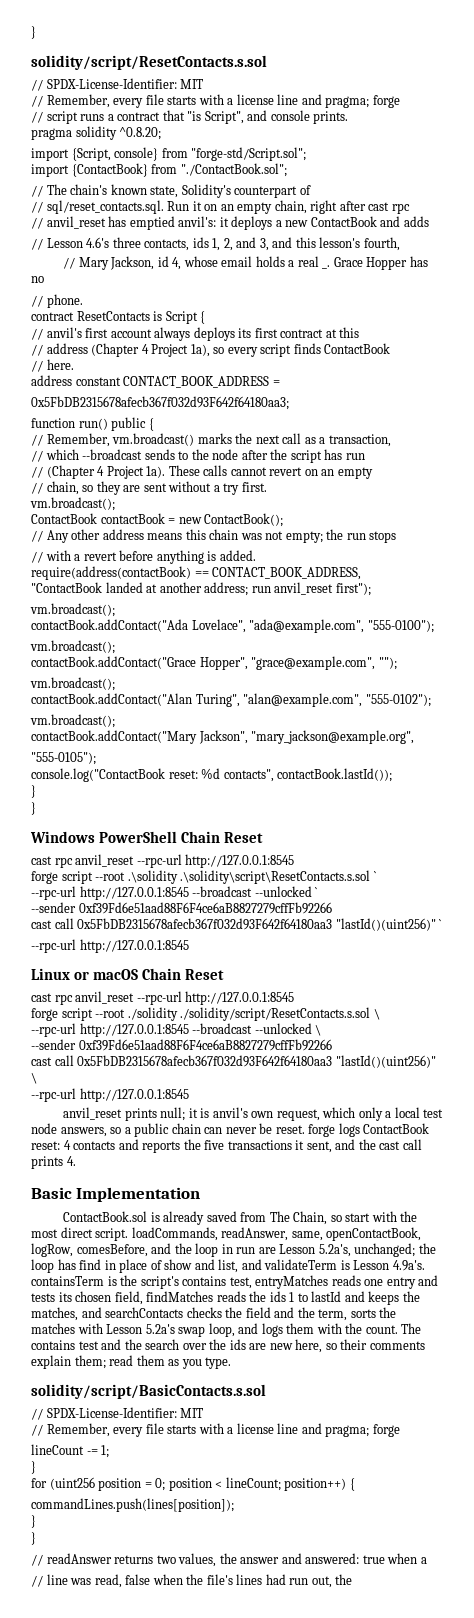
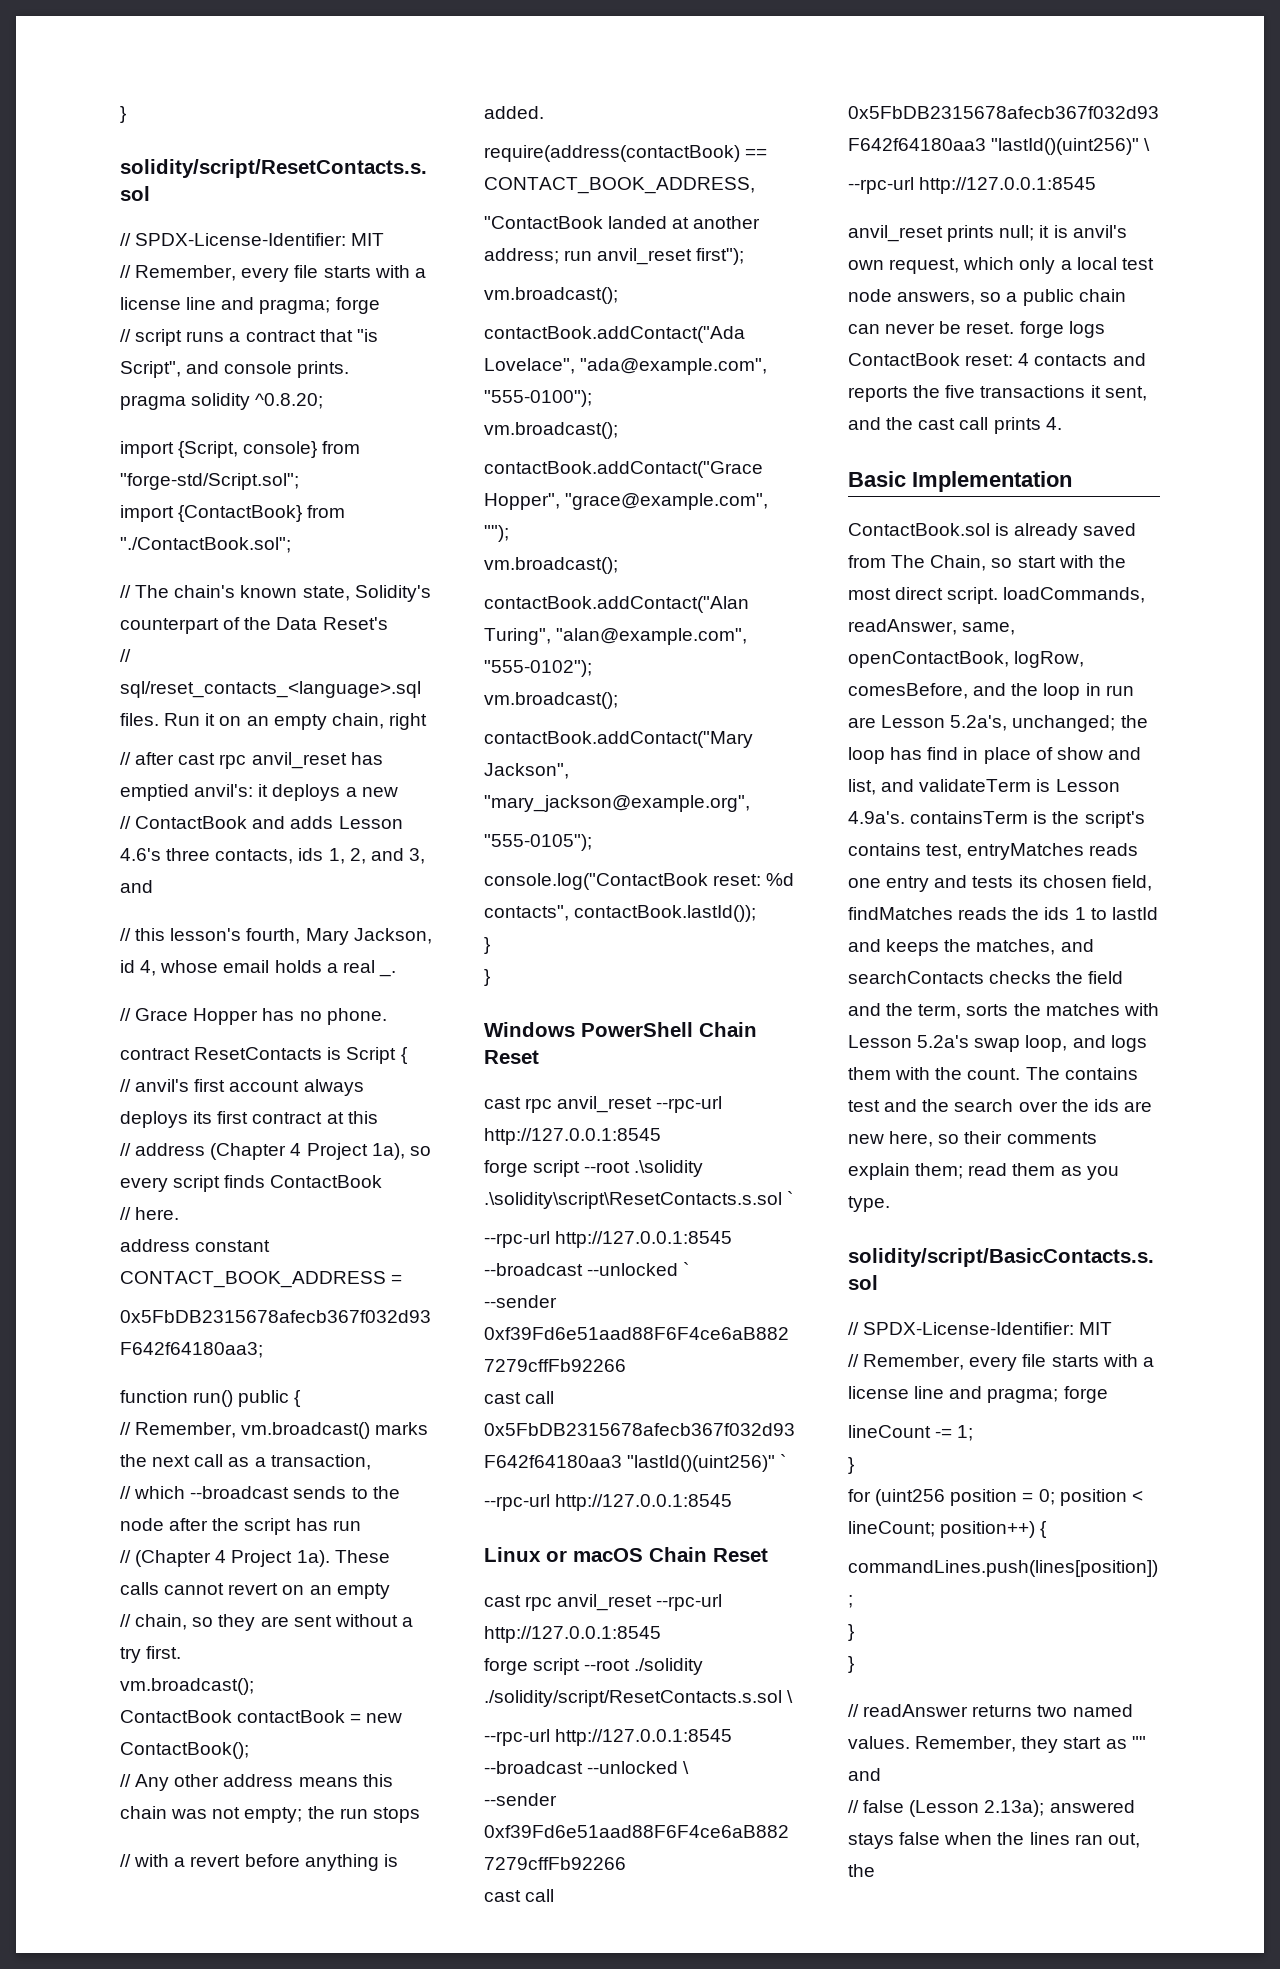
- // The chain's known state, Solidity's counterpart of
- // sql/reset_contacts.sql. Run it on an empty chain, right after cast rpc
- // anvil_reset has emptied anvil's: it deploys a new ContactBook and adds
- // Lesson 4.6's three contacts, ids 1, 2, and 3, and this lesson's fourth,
- // Mary Jackson, id 4, whose email holds a real _. Grace Hopper has no
- // phone.
+ // The chain's known state, Solidity's counterpart of the Data Reset's
+ // sql/reset_contacts_<language>.sql files. Run it on an empty chain, right
+ // after cast rpc anvil_reset has emptied anvil's: it deploys a new
+ // ContactBook and adds Lesson 4.6's three contacts, ids 1, 2, and 3, and
+ // this lesson's fourth, Mary Jackson, id 4, whose email holds a real _.
+ // Grace Hopper has no phone.
- // readAnswer returns two values, the answer and answered: true when a
- // line was read, false when the file's lines had run out, the
+ // readAnswer returns two named values. Remember, they start as "" and
+ // false (Lesson 2.13a); answered stays false when the lines ran out, the

